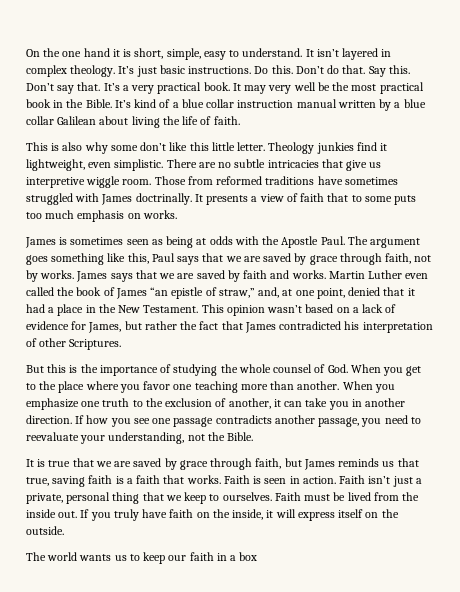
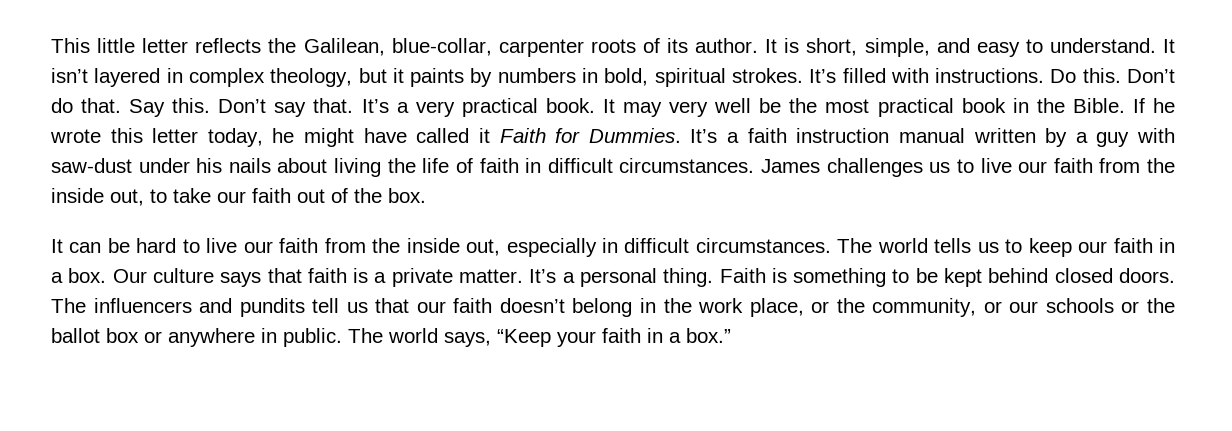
- On the one hand it is short, simple, easy to understand.
+ This little letter reflects the Galilean, blue-collar, carpenter roots of its author. It is short, simple, and easy to understand.
- It isn’t layered in complex theology. It’s just basic instructions.
+ It isn’t layered in complex theology, but it paints by numbers in bold, spiritual strokes. It’s filled with instructions.
- It’s kind of a blue collar instruction manual written by a blue collar Galilean about living the life of faith.
- This is also why some don’t like this little letter. Theology junkies find it lightweight, even simplistic. There are no subtle intricacies that give us interpretive wiggle room. Those from reformed traditions have sometimes struggled with James doctrinally. It presents a view of faith that to some puts too much emphasis on works.
- James is sometimes seen as being at odds with the Apostle Paul. The argument goes something like this, Paul says that we are saved by grace through faith, not by works. James says that we are saved by faith and works. Martin Luther even called the book of James “an epistle of straw,” and, at one point, denied that it had a place in the New Testament. This opinion wasn’t based on a lack of evidence for James, but rather the fact that James contradicted his interpretation of other Scriptures.
- But this is the importance of studying the whole counsel of God. When you get to the place where you favor one teaching more than another. When you emphasize one truth to the exclusion of another, it can take you in another direction. If how you see one passage contradicts another passage, you need to reevaluate your understanding, not the Bible.
- It is true that we are saved by grace through faith, but James reminds us that true, saving faith is a faith that works. Faith is seen in action. Faith isn’t just a private, personal thing that we keep to ourselves. Faith must be lived from the inside out. If you truly have faith on the inside, it will express itself on the outside.
- The world wants us to keep our faith in a box
+ If he wrote this letter today, he might have called it Faith for Dummies. It’s a faith instruction manual written by a guy with saw-dust under his nails about living the life of faith in difficult circumstances. James challenges us to live our faith from the inside out, to take our faith out of the box.
+ It can be hard to live our faith from the inside out, especially in difficult circumstances. The world tells us to keep our faith in a box. Our culture says that faith is a private matter. It’s a personal thing. Faith is something to be kept behind closed doors. The influencers and pundits tell us that our faith doesn’t belong in the work place, or the community, or our schools or the ballot box or anywhere in public. The world says, “Keep your faith in a box.”

